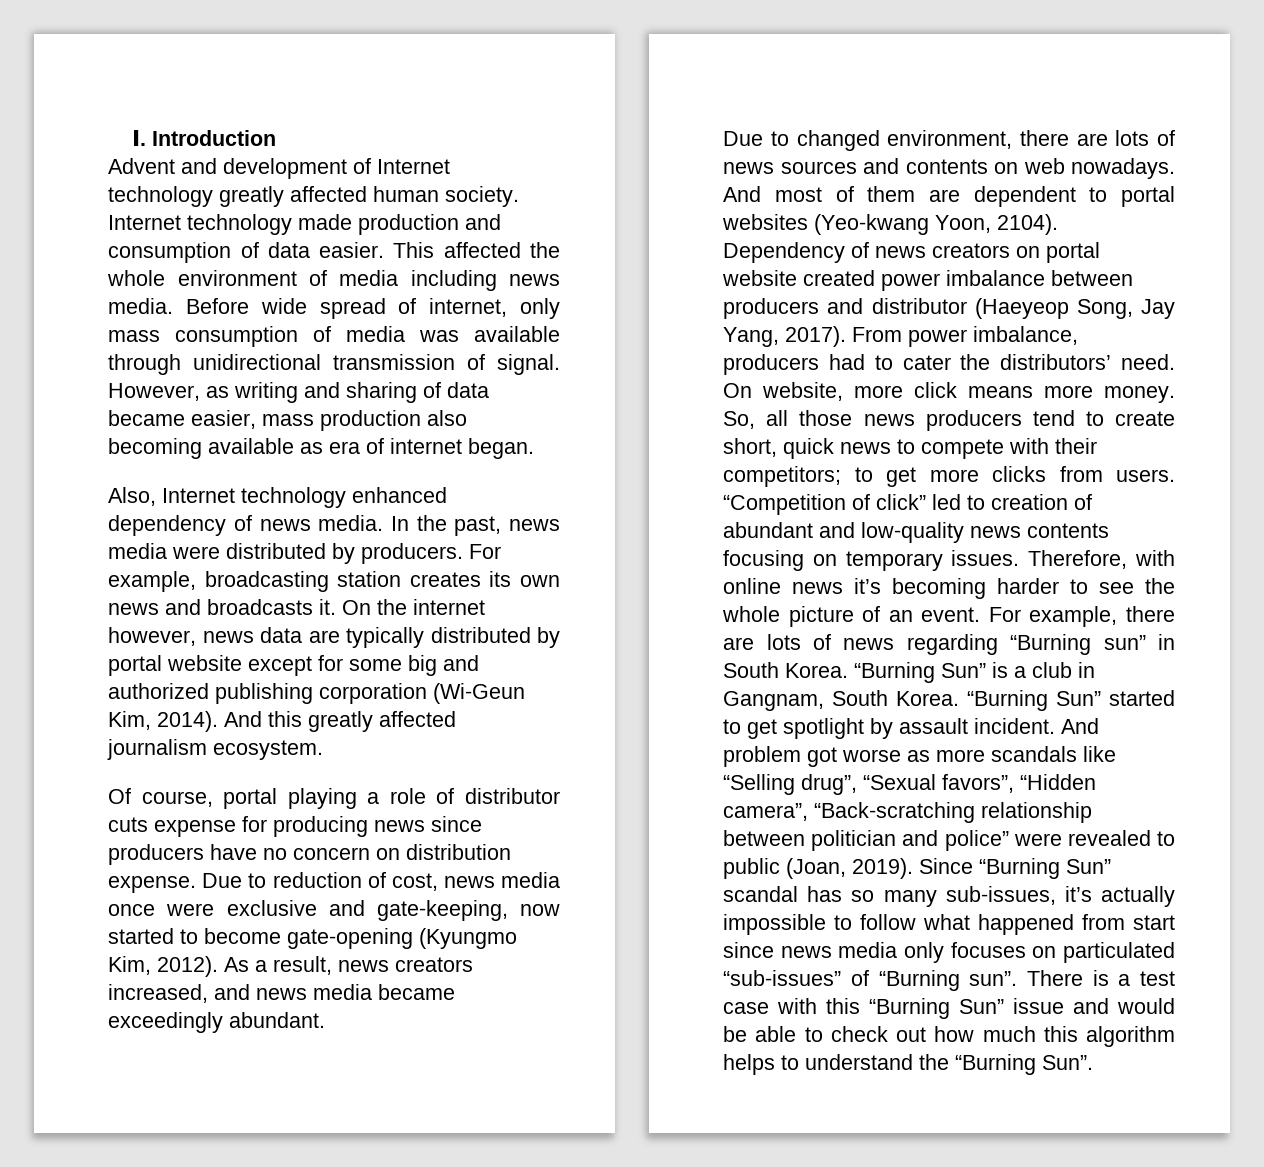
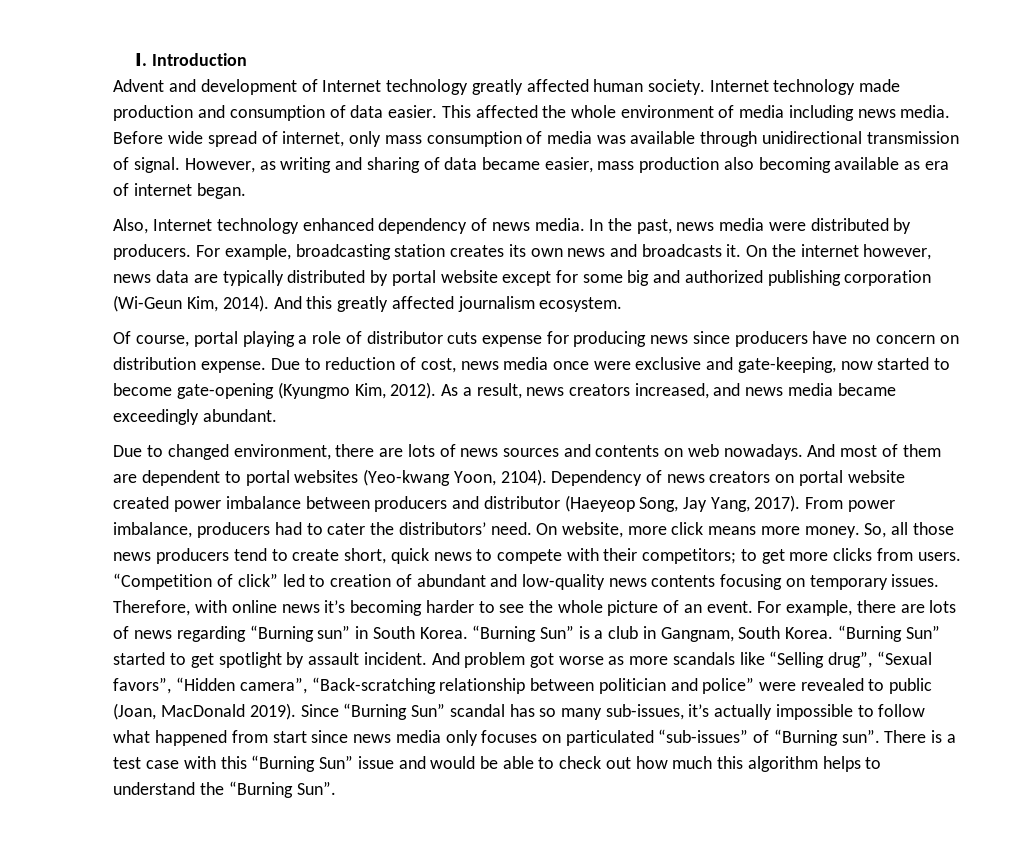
- And problem got worse as more scandals like “Selling drug”, “Sexual favors”, “Hidden camera”, “Back-scratching relationship between politician and police” were revealed to public (Joan, 2019).
+ And problem got worse as more scandals like “Selling drug”, “Sexual favors”, “Hidden camera”, “Back-scratching relationship between politician and police” were revealed to public (Joan, MacDonald 2019).

